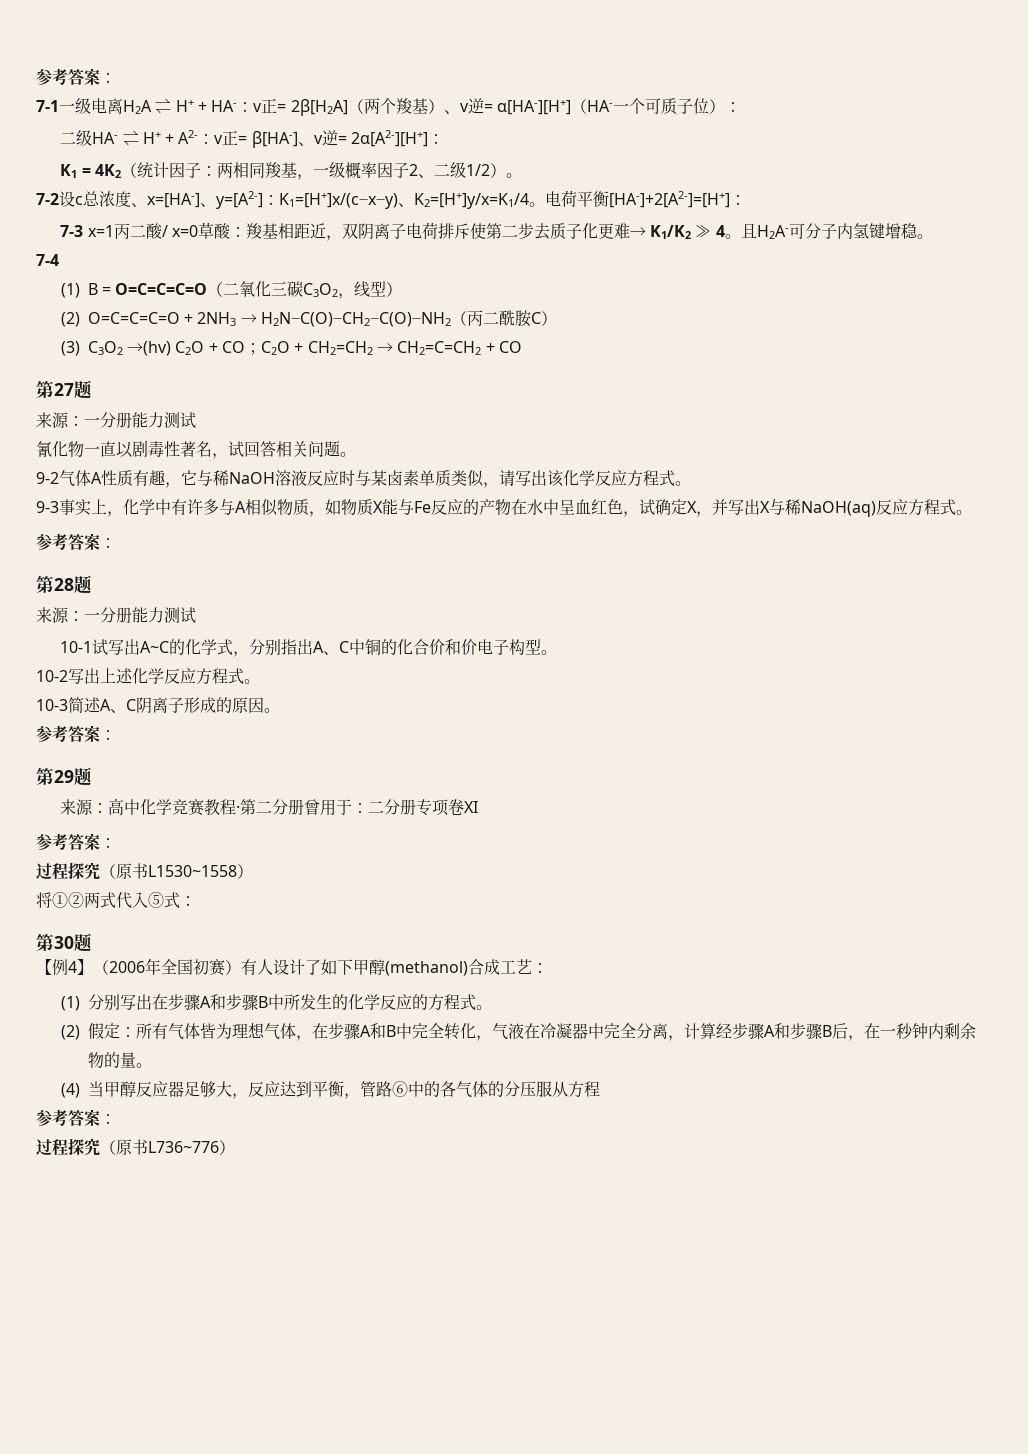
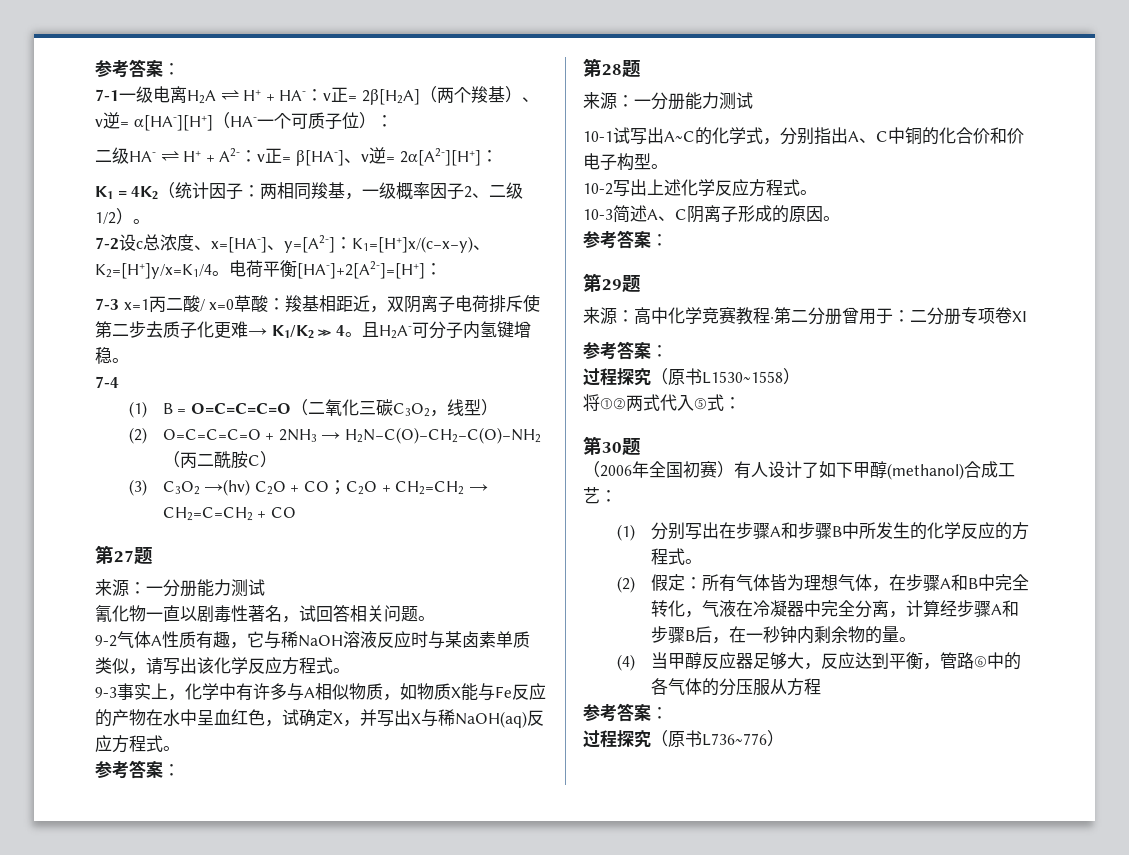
- 【例4】（2006年全国初赛）有人设计了如下甲醇(methanol)合成工艺：
+ （2006年全国初赛）有人设计了如下甲醇(methanol)合成工艺：

